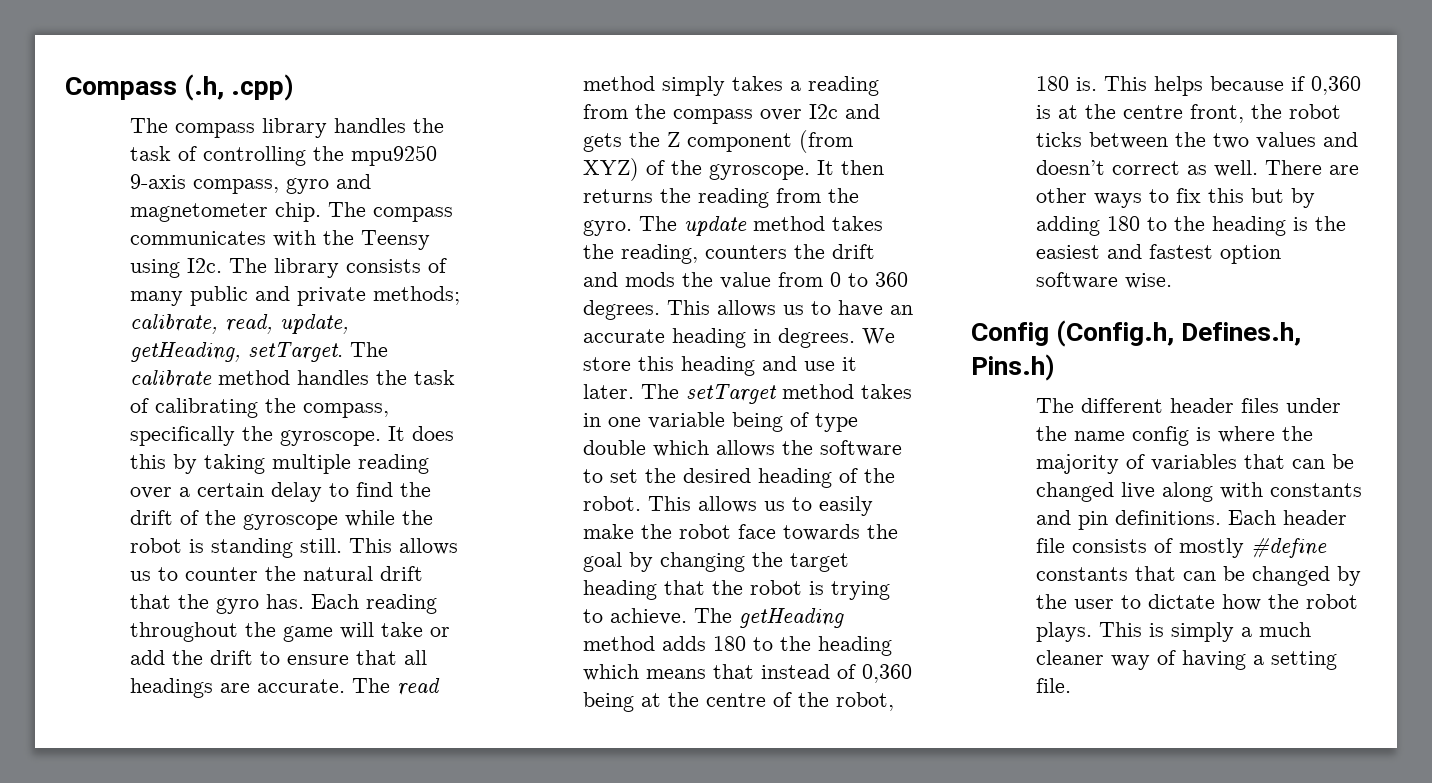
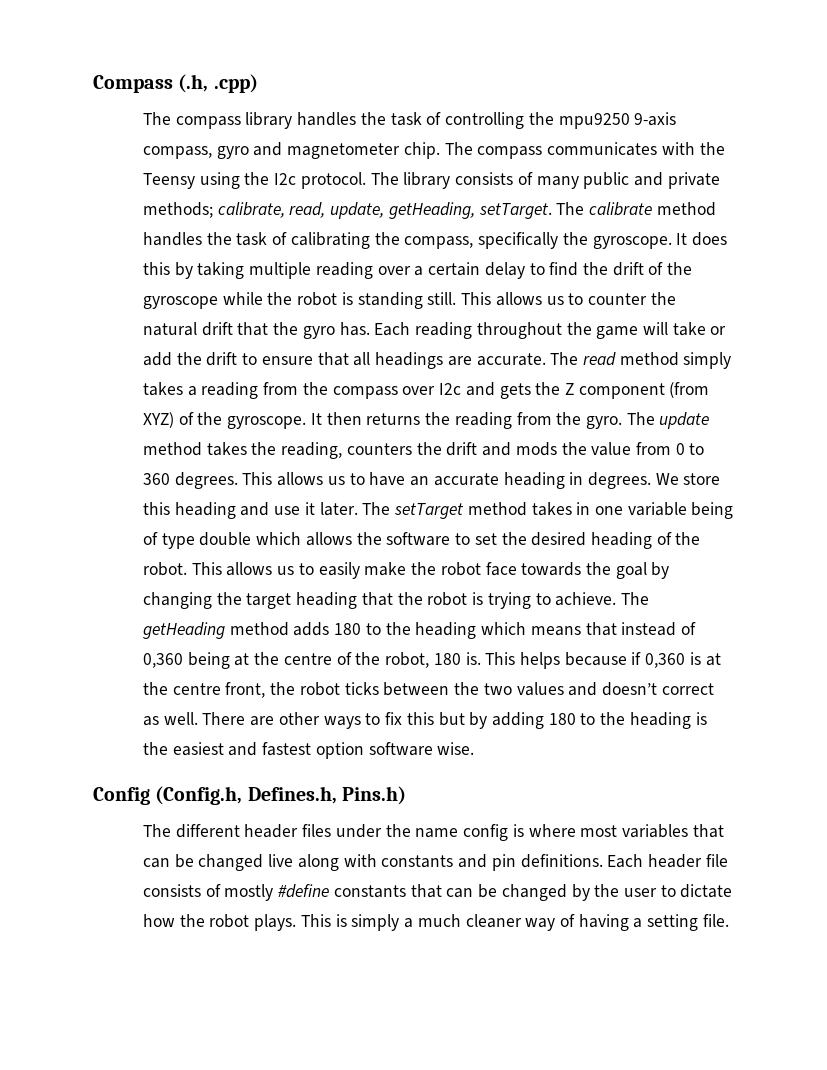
- The compass communicates with the Teensy using I2c. The library consists of many public and private methods; calibrate, read, update, getHeading, setTarget.
+ The compass communicates with the Teensy using the I2c protocol. The library consists of many public and private methods; calibrate, read, update, getHeading, setTarget.
- The different header files under the name config is where the majority of variables that can be changed live along with constants and pin definitions.
+ The different header files under the name config is where most variables that can be changed live along with constants and pin definitions.

